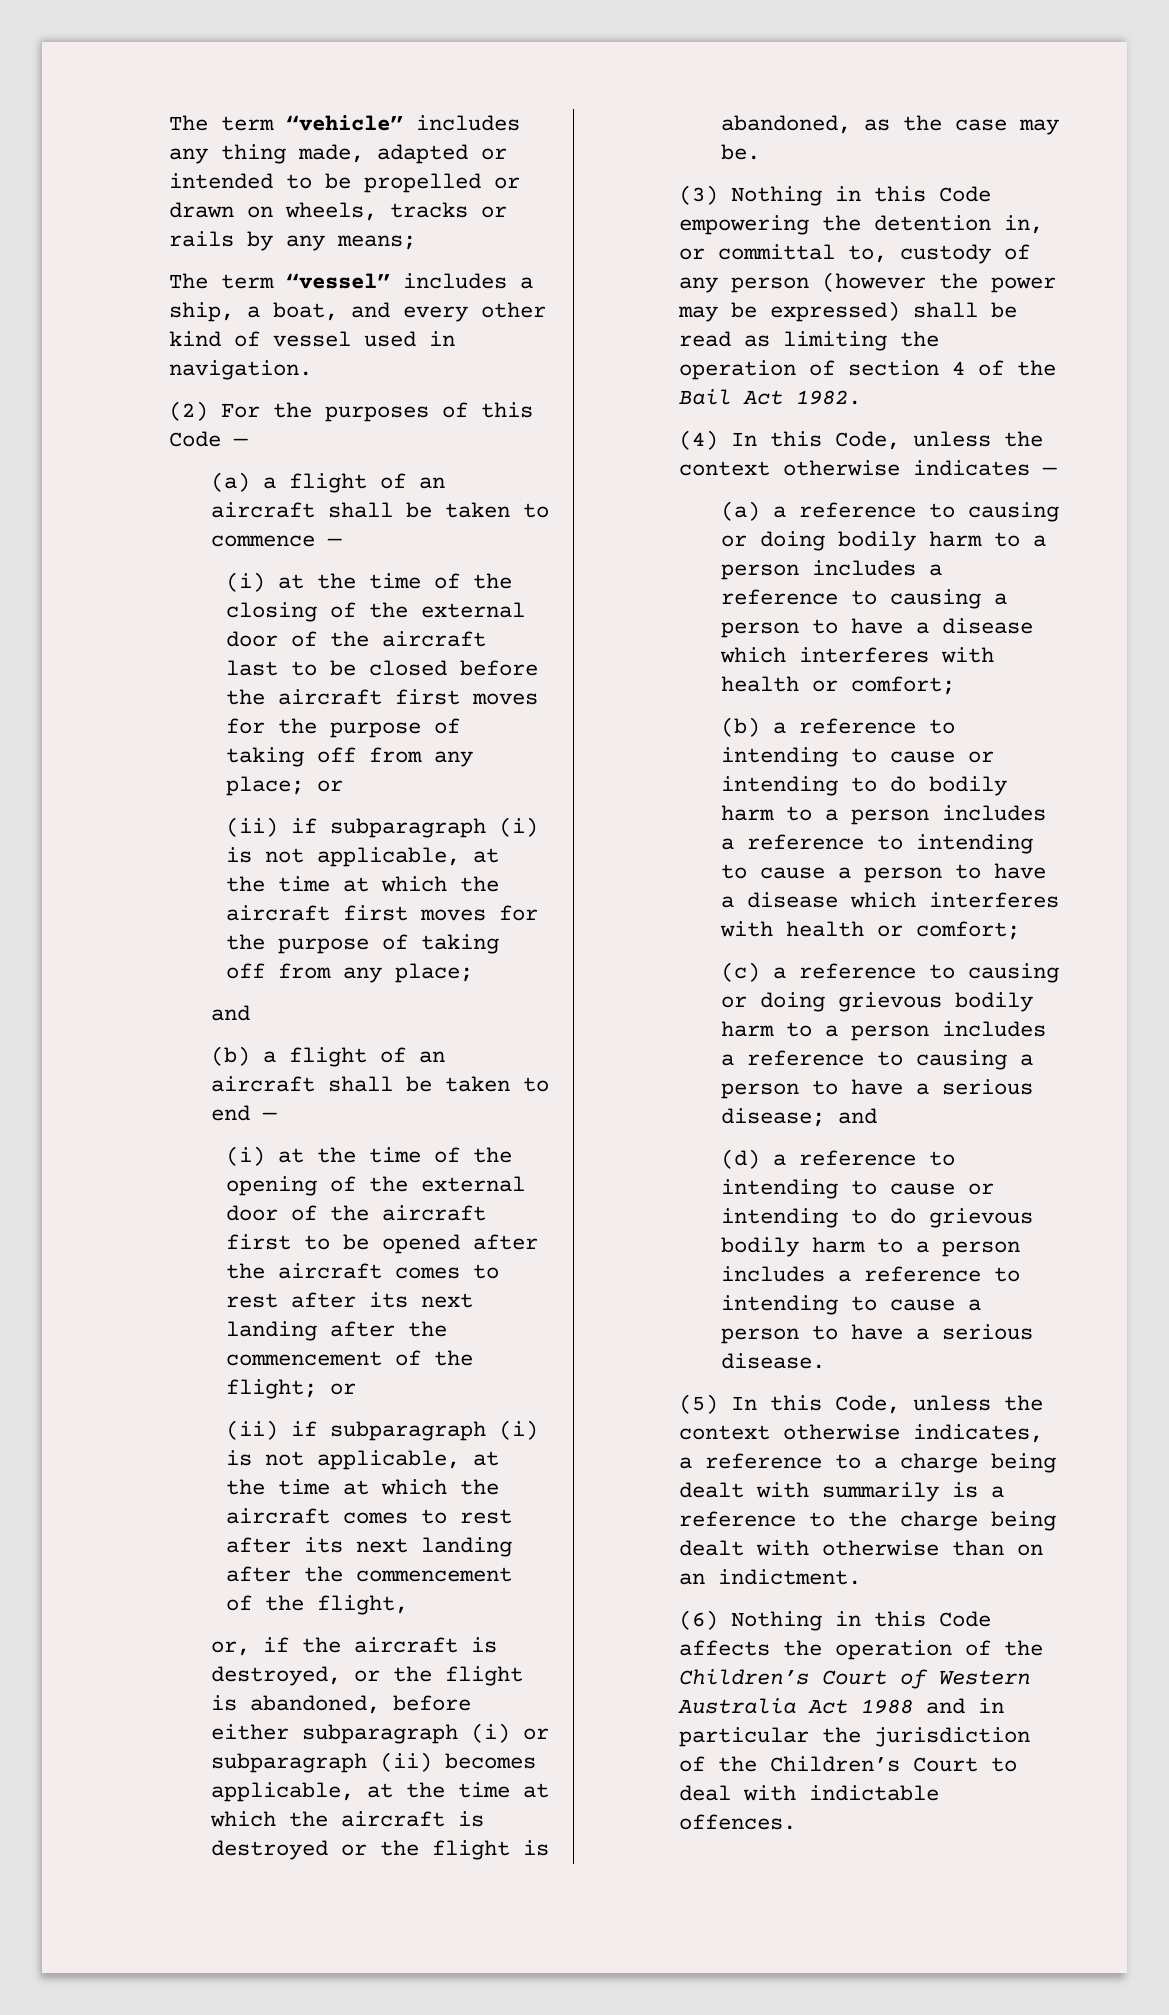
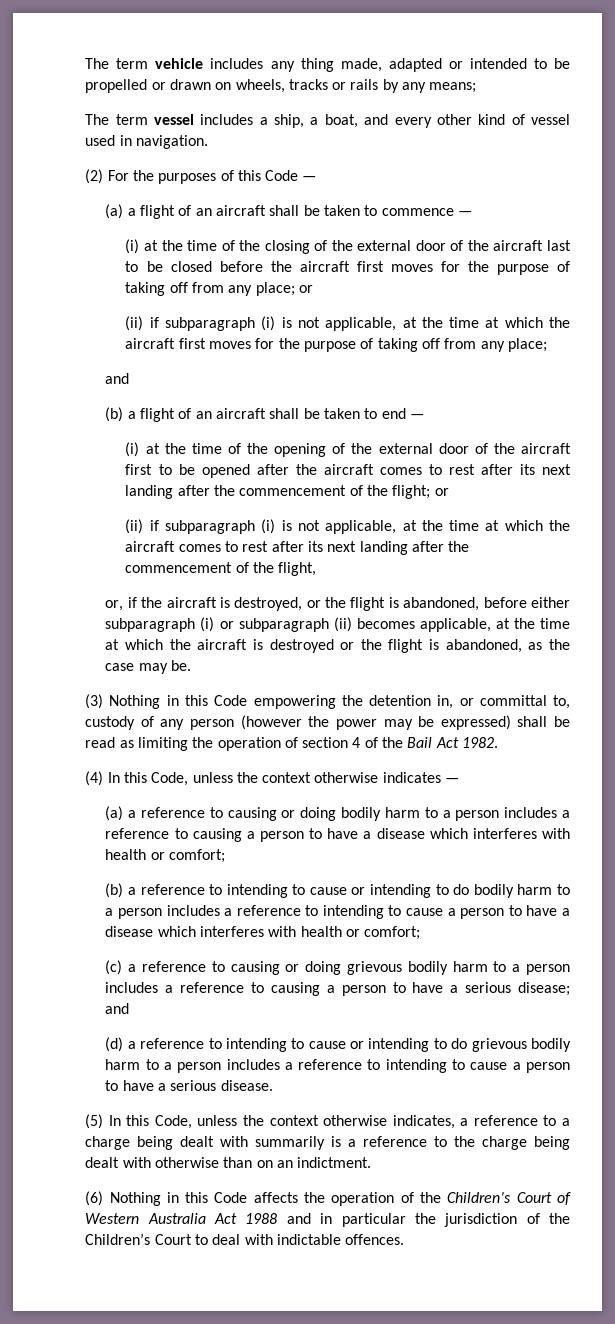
- The term “vehicle” includes any thing made, adapted or intended to be propelled or drawn on wheels, tracks or rails by any means;
+ The term vehicle includes any thing made, adapted or intended to be propelled or drawn on wheels, tracks or rails by any means;
- The term “vessel” includes a ship, a boat, and every other kind of vessel used in navigation.
+ The term vessel includes a ship, a boat, and every other kind of vessel used in navigation.

